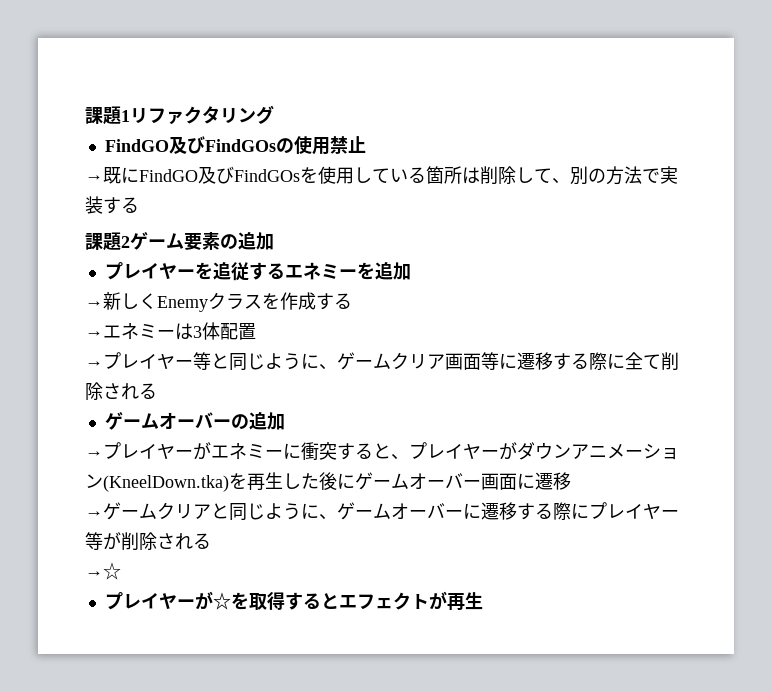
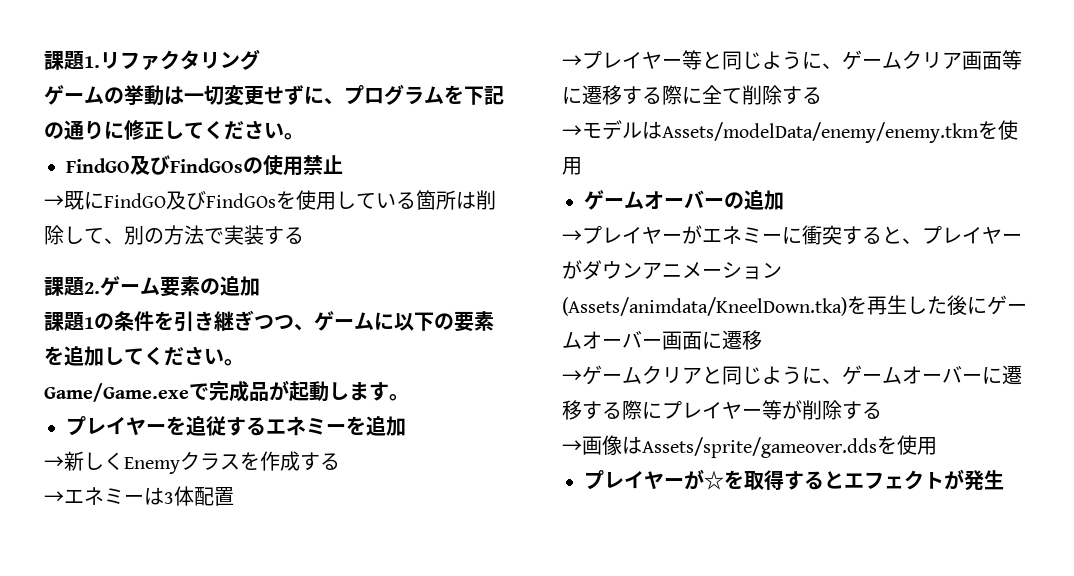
- 課題1リファクタリング
+ 課題1.リファクタリング
+ ゲームの挙動は一切変更せずに、プログラムを下記の通りに修正してください。
- 課題2ゲーム要素の追加
+ 課題2.ゲーム要素の追加
+ 課題1の条件を引き継ぎつつ、ゲームに以下の要素を追加してください。
+ Game/Game.exeで完成品が起動します。
- →プレイヤー等と同じように、ゲームクリア画面等に遷移する際に全て削除される
+ →プレイヤー等と同じように、ゲームクリア画面等に遷移する際に全て削除する
+ →モデルはAssets/modelData/enemy/enemy.tkmを使用
- →プレイヤーがエネミーに衝突すると、プレイヤーがダウンアニメーション(KneelDown.tka)を再生した後にゲームオーバー画面に遷移
+ →プレイヤーがエネミーに衝突すると、プレイヤーがダウンアニメーション(Assets/animdata/KneelDown.tka)を再生した後にゲームオーバー画面に遷移
- →ゲームクリアと同じように、ゲームオーバーに遷移する際にプレイヤー等が削除される
- →☆
+ →ゲームクリアと同じように、ゲームオーバーに遷移する際にプレイヤー等が削除する
+ →画像はAssets/sprite/gameover.ddsを使用
- プレイヤーが☆を取得するとエフェクトが再生
+ プレイヤーが☆を取得するとエフェクトが発生

